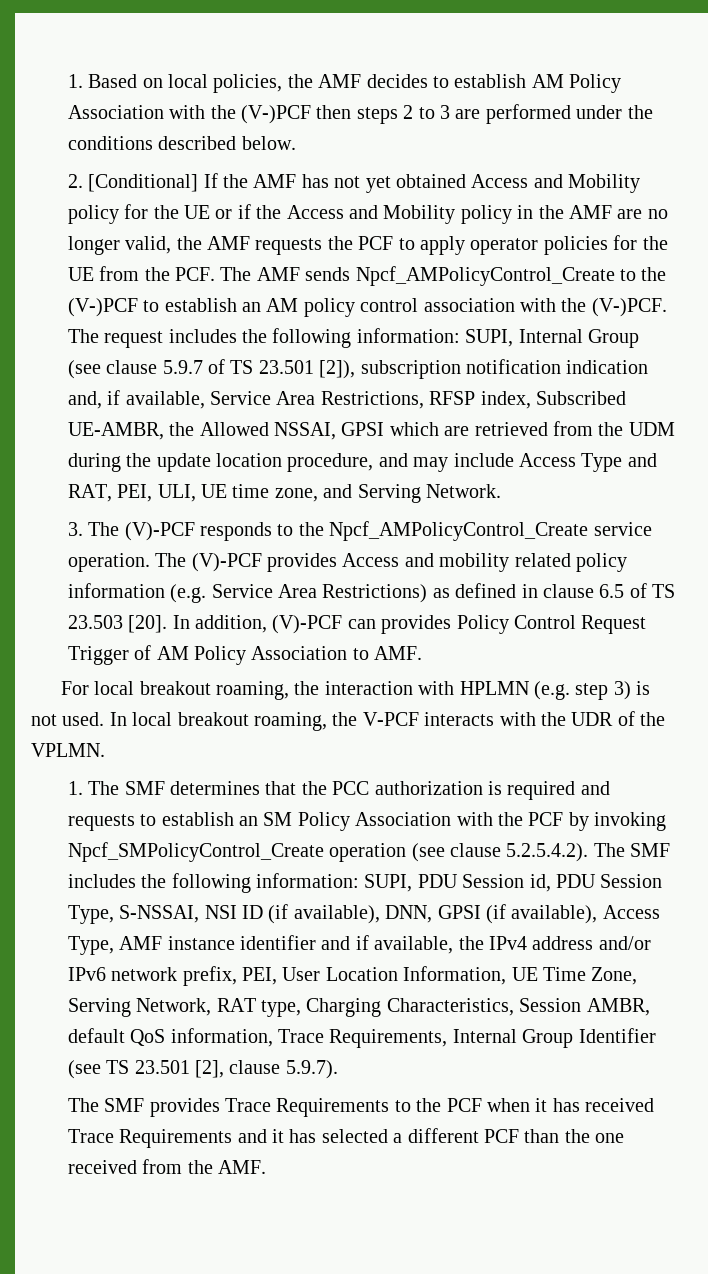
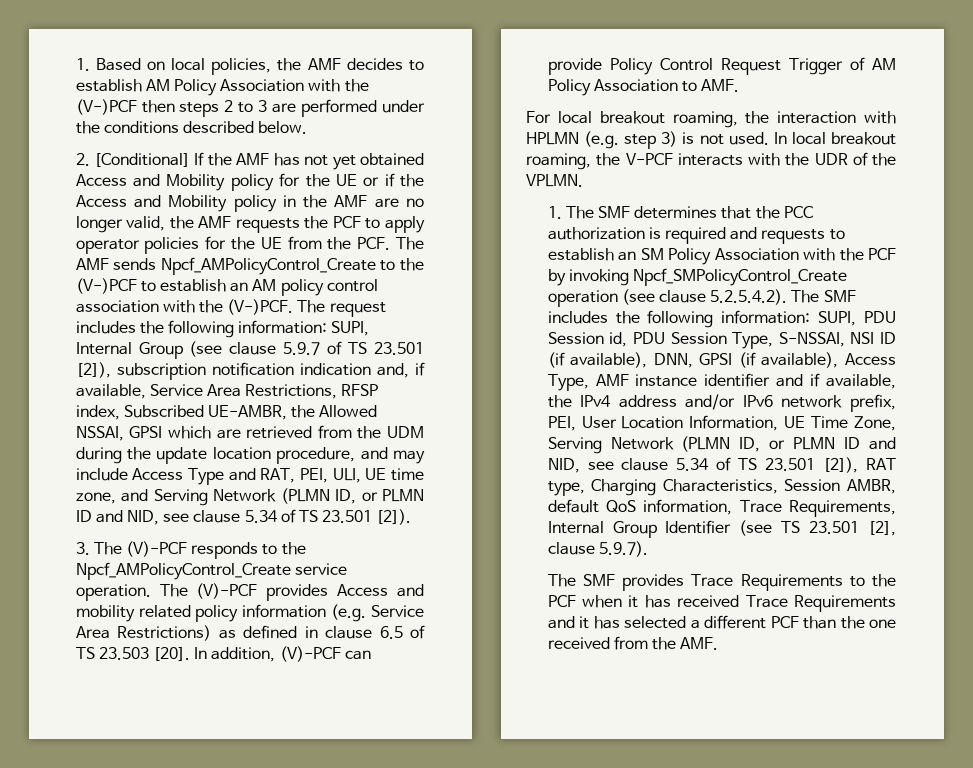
- The request includes the following information: SUPI, Internal Group (see clause 5.9.7 of TS 23.501 [2]), subscription notification indication and, if available, Service Area Restrictions, RFSP index, Subscribed UE-AMBR, the Allowed NSSAI, GPSI which are retrieved from the UDM during the update location procedure, and may include Access Type and RAT, PEI, ULI, UE time zone, and Serving Network.
+ The request includes the following information: SUPI, Internal Group (see clause 5.9.7 of TS 23.501 [2]), subscription notification indication and, if available, Service Area Restrictions, RFSP index, Subscribed UE-AMBR, the Allowed NSSAI, GPSI which are retrieved from the UDM during the update location procedure, and may include Access Type and RAT, PEI, ULI, UE time zone, and Serving Network (PLMN ID, or PLMN ID and NID, see clause 5.34 of TS 23.501 [2]).
- In addition, (V)-PCF can provides Policy Control Request Trigger of AM Policy Association to AMF.
+ In addition, (V)-PCF can provide Policy Control Request Trigger of AM Policy Association to AMF.
- SUPI, PDU Session id, PDU Session Type, S-NSSAI, NSI ID (if available), DNN, GPSI (if available), Access Type, AMF instance identifier and if available, the IPv4 address and/or IPv6 network prefix, PEI, User Location Information, UE Time Zone, Serving Network, RAT type, Charging Characteristics, Session AMBR, default QoS information, Trace Requirements, Internal Group Identifier (see TS 23.501 [2], clause 5.9.7).
+ SUPI, PDU Session id, PDU Session Type, S-NSSAI, NSI ID (if available), DNN, GPSI (if available), Access Type, AMF instance identifier and if available, the IPv4 address and/or IPv6 network prefix, PEI, User Location Information, UE Time Zone, Serving Network (PLMN ID, or PLMN ID and NID, see clause 5.34 of TS 23.501 [2]), RAT type, Charging Characteristics, Session AMBR, default QoS information, Trace Requirements, Internal Group Identifier (see TS 23.501 [2], clause 5.9.7).

